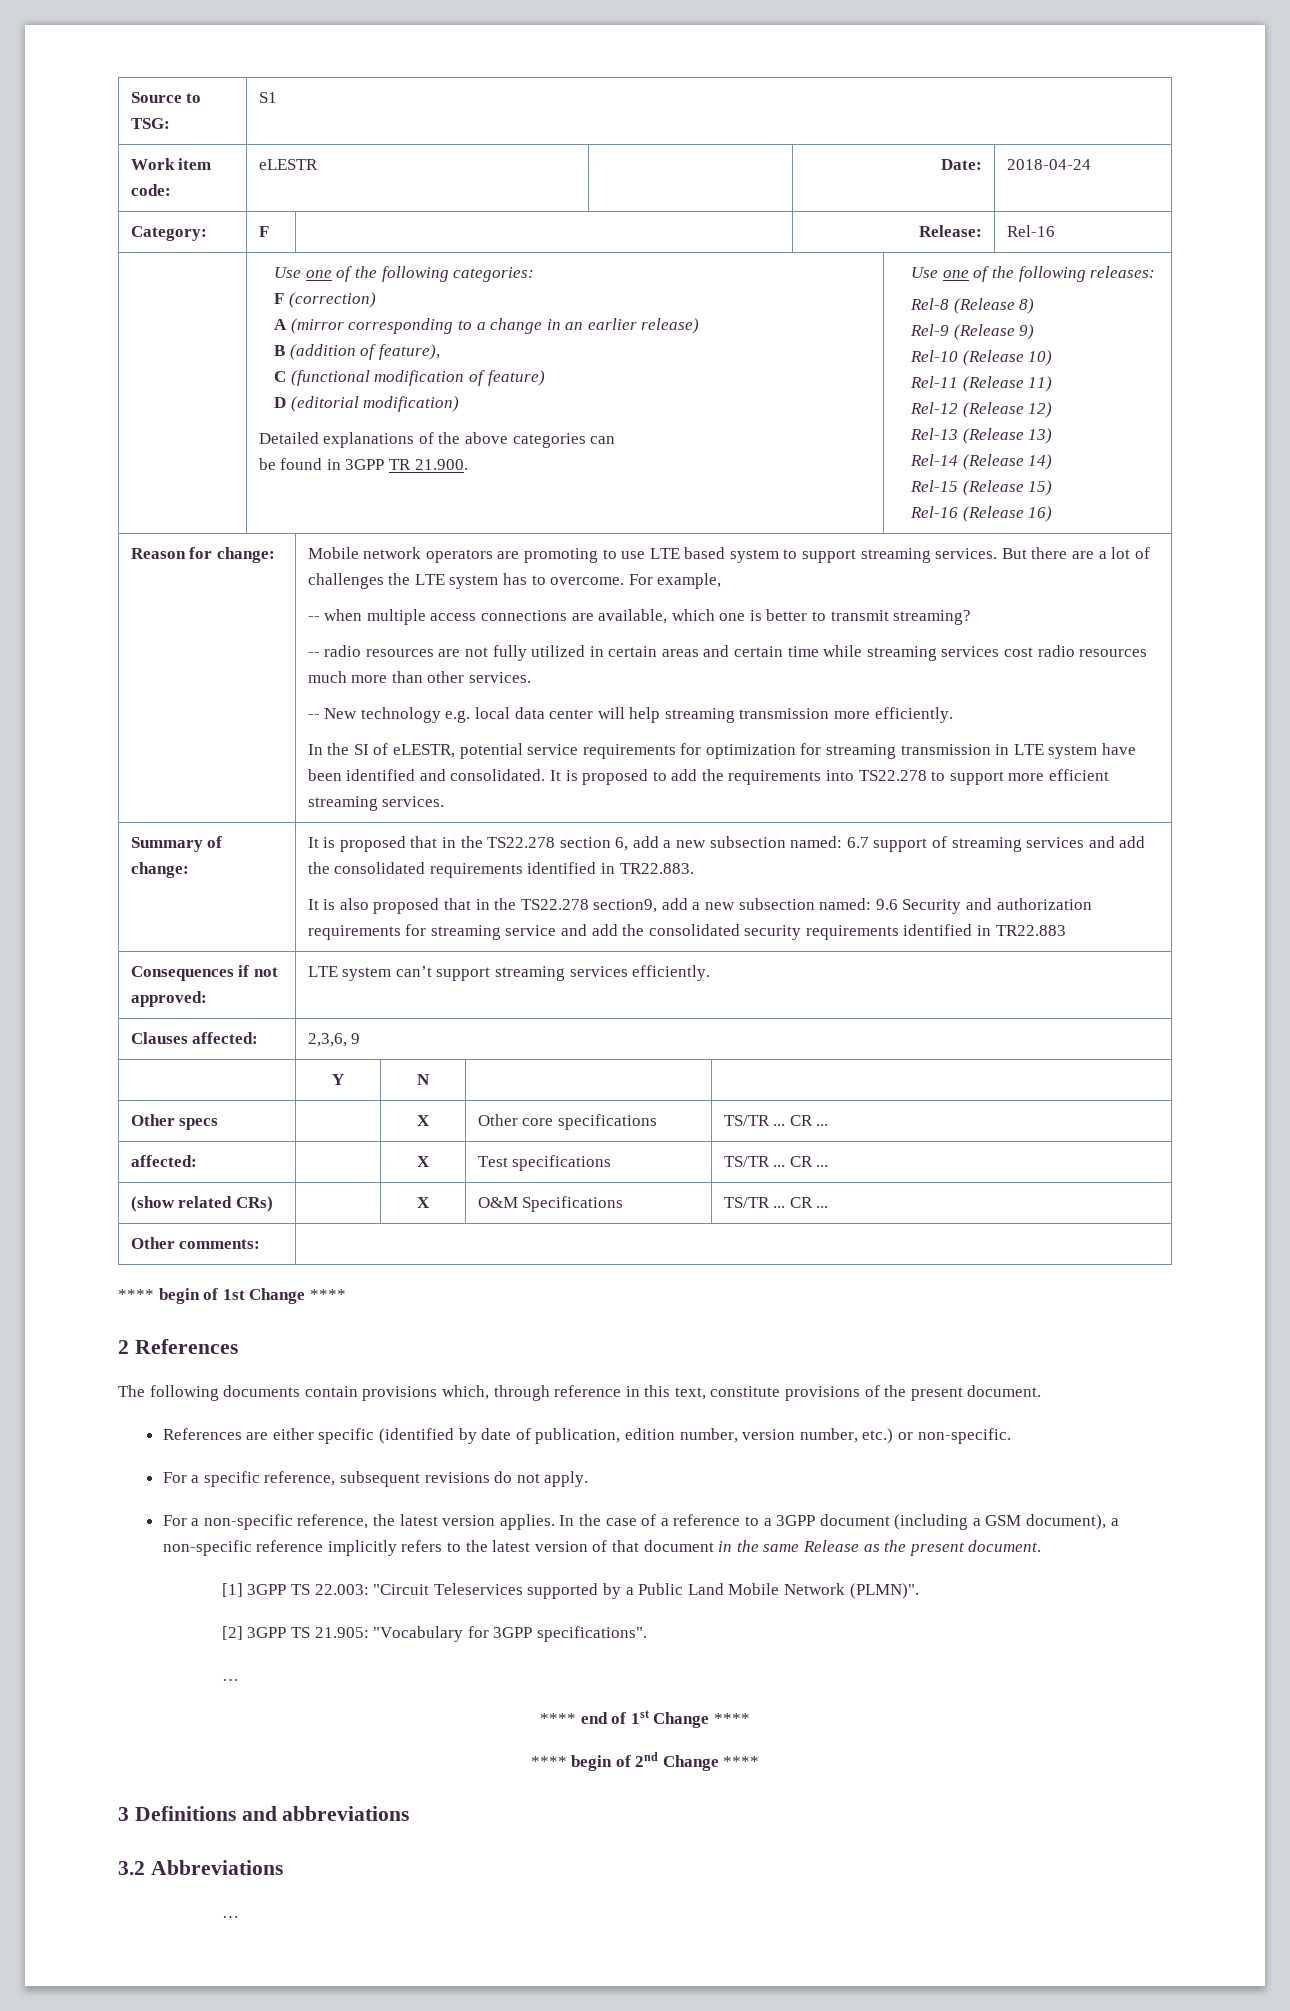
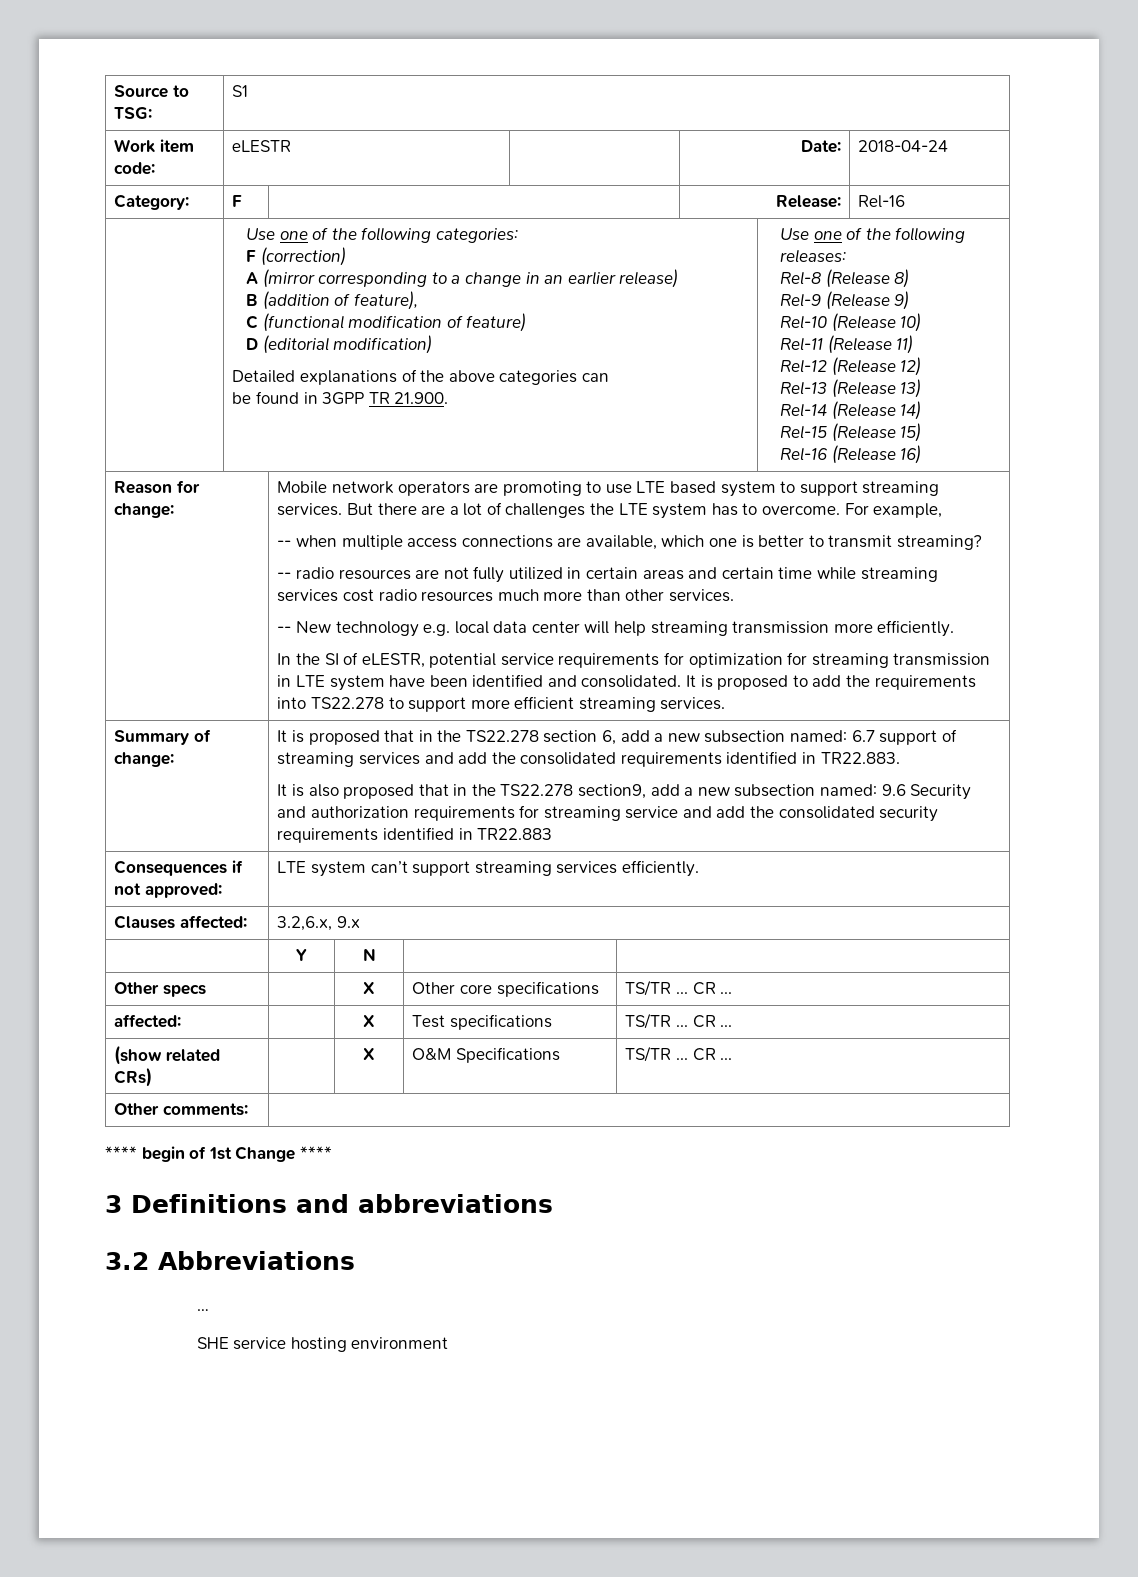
- Clauses affected: | 2,3,6, 9
+ Clauses affected: | 3.2,6.x, 9.x
- 2 References
- The following documents contain provisions which, through reference in this text, constitute provisions of the present document.
- References are either specific (identified by date of publication, edition number, version number, etc.) or non-specific.
- For a specific reference, subsequent revisions do not apply.
- For a non-specific reference, the latest version applies. In the case of a reference to a 3GPP document (including a GSM document), a non-specific reference implicitly refers to the latest version of that document in the same Release as the present document.
- [1] 3GPP TS 22.003: "Circuit Teleservices supported by a Public Land Mobile Network (PLMN)".
- [2] 3GPP TS 21.905: "Vocabulary for 3GPP specifications".
- …
- **** end of 1st Change ****
- **** begin of 2nd Change ****
+ SHE service hosting environment

